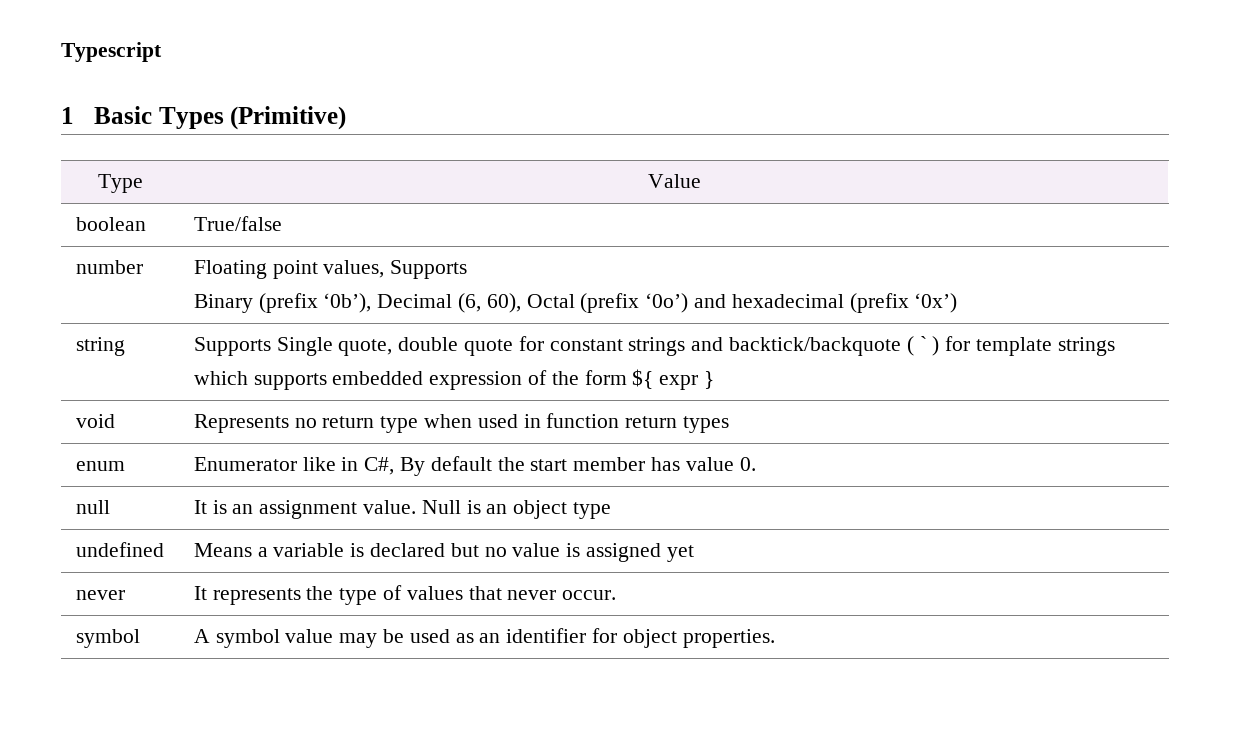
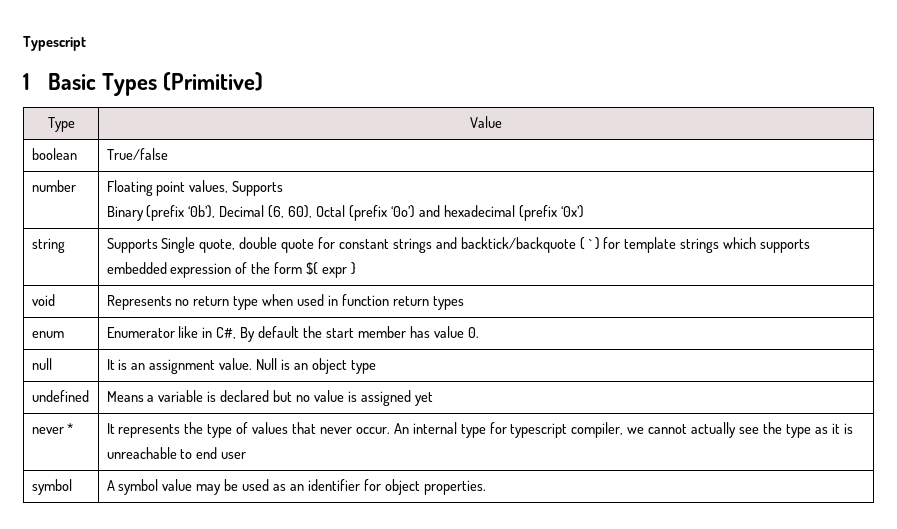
- never | It represents the type of values that never occur.
+ never * | It represents the type of values that never occur. An internal type for typescript compiler, we cannot actually see the type as it is unreachable to end user

